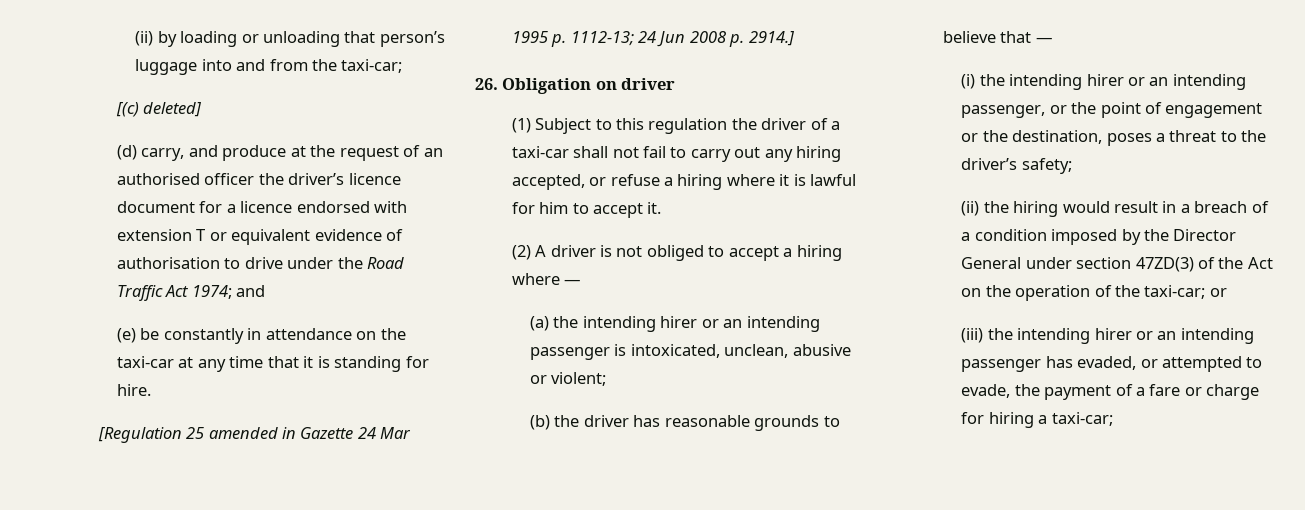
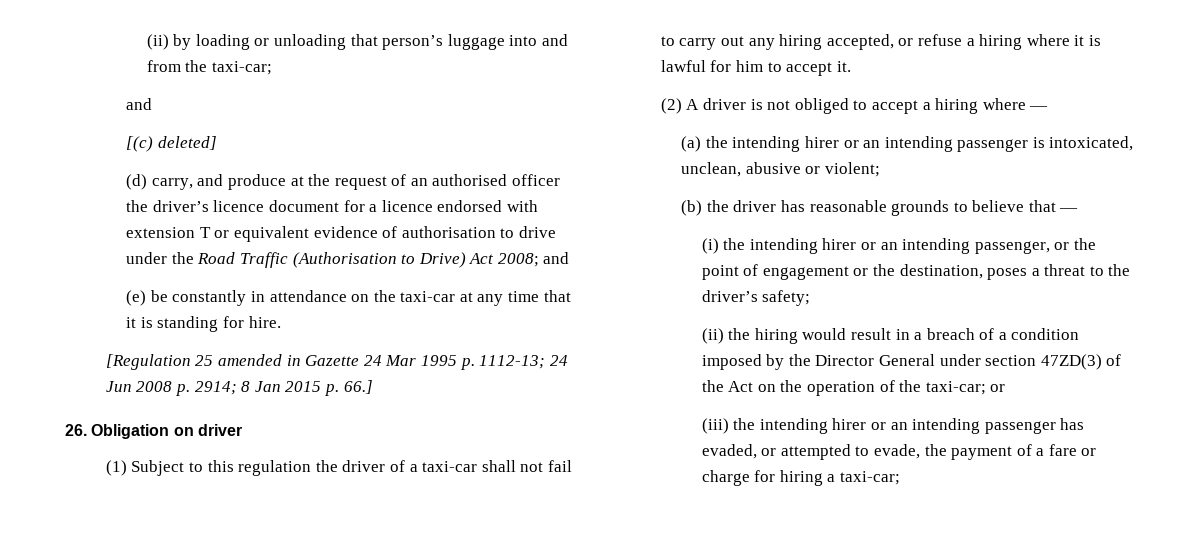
  (ii) by loading or unloading that person’s luggage into and from the taxi-car;
+ and
- (d) carry, and produce at the request of an authorised officer the driver’s licence document for a licence endorsed with extension T or equivalent evidence of authorisation to drive under the Road Traffic Act 1974; and
+ (d) carry, and produce at the request of an authorised officer the driver’s licence document for a licence endorsed with extension T or equivalent evidence of authorisation to drive under the Road Traffic (Authorisation to Drive) Act 2008; and
- [Regulation 25 amended in Gazette 24 Mar 1995 p. 1112-13; 24 Jun 2008 p. 2914.]
+ [Regulation 25 amended in Gazette 24 Mar 1995 p. 1112-13; 24 Jun 2008 p. 2914; 8 Jan 2015 p. 66.]

